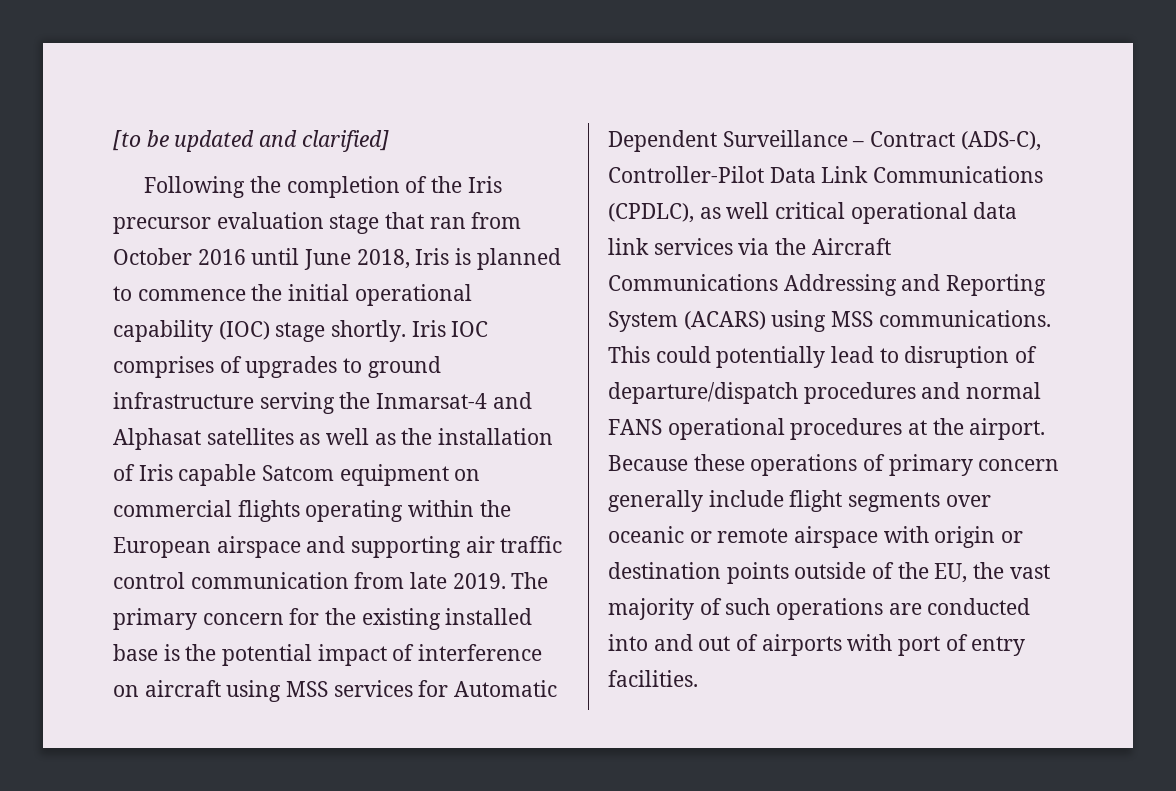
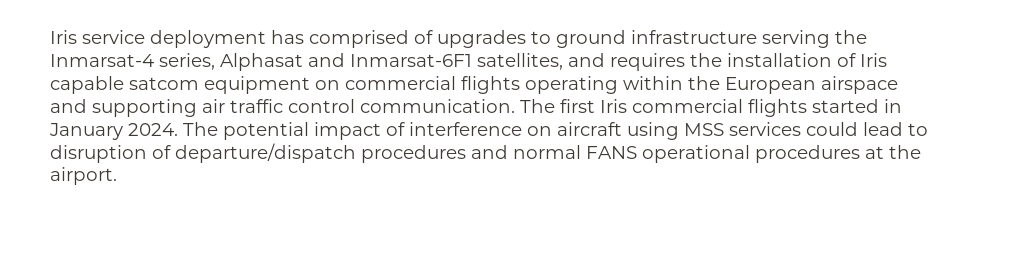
- [to be updated and clarified]
- Following the completion of the Iris precursor evaluation stage that ran from October 2016 until June 2018, Iris is planned to commence the initial operational capability (IOC) stage shortly. Iris IOC comprises of upgrades to ground infrastructure serving the Inmarsat-4 and Alphasat satellites as well as the installation of Iris capable Satcom equipment on commercial flights operating within the European airspace and supporting air traffic control communication from late 2019. The primary concern for the existing installed base is the potential impact of interference on aircraft using MSS services for Automatic Dependent Surveillance – Contract (ADS-C), Controller-Pilot Data Link Communications (CPDLC), as well critical operational data link services via the Aircraft Communications Addressing and Reporting System (ACARS) using MSS communications. This could potentially lead to disruption of departure/dispatch procedures and normal FANS operational procedures at the airport. Because these operations of primary concern generally include flight segments over oceanic or remote airspace with origin or destination points outside of the EU, the vast majority of such operations are conducted into and out of airports with port of entry facilities.
+ Iris service deployment has comprised of upgrades to ground infrastructure serving the Inmarsat-4 series, Alphasat and Inmarsat-6F1 satellites, and requires the installation of Iris capable satcom equipment on commercial flights operating within the European airspace and supporting air traffic control communication. The first Iris commercial flights started in January 2024. The potential impact of interference on aircraft using MSS services could lead to disruption of departure/dispatch procedures and normal FANS operational procedures at the airport.

